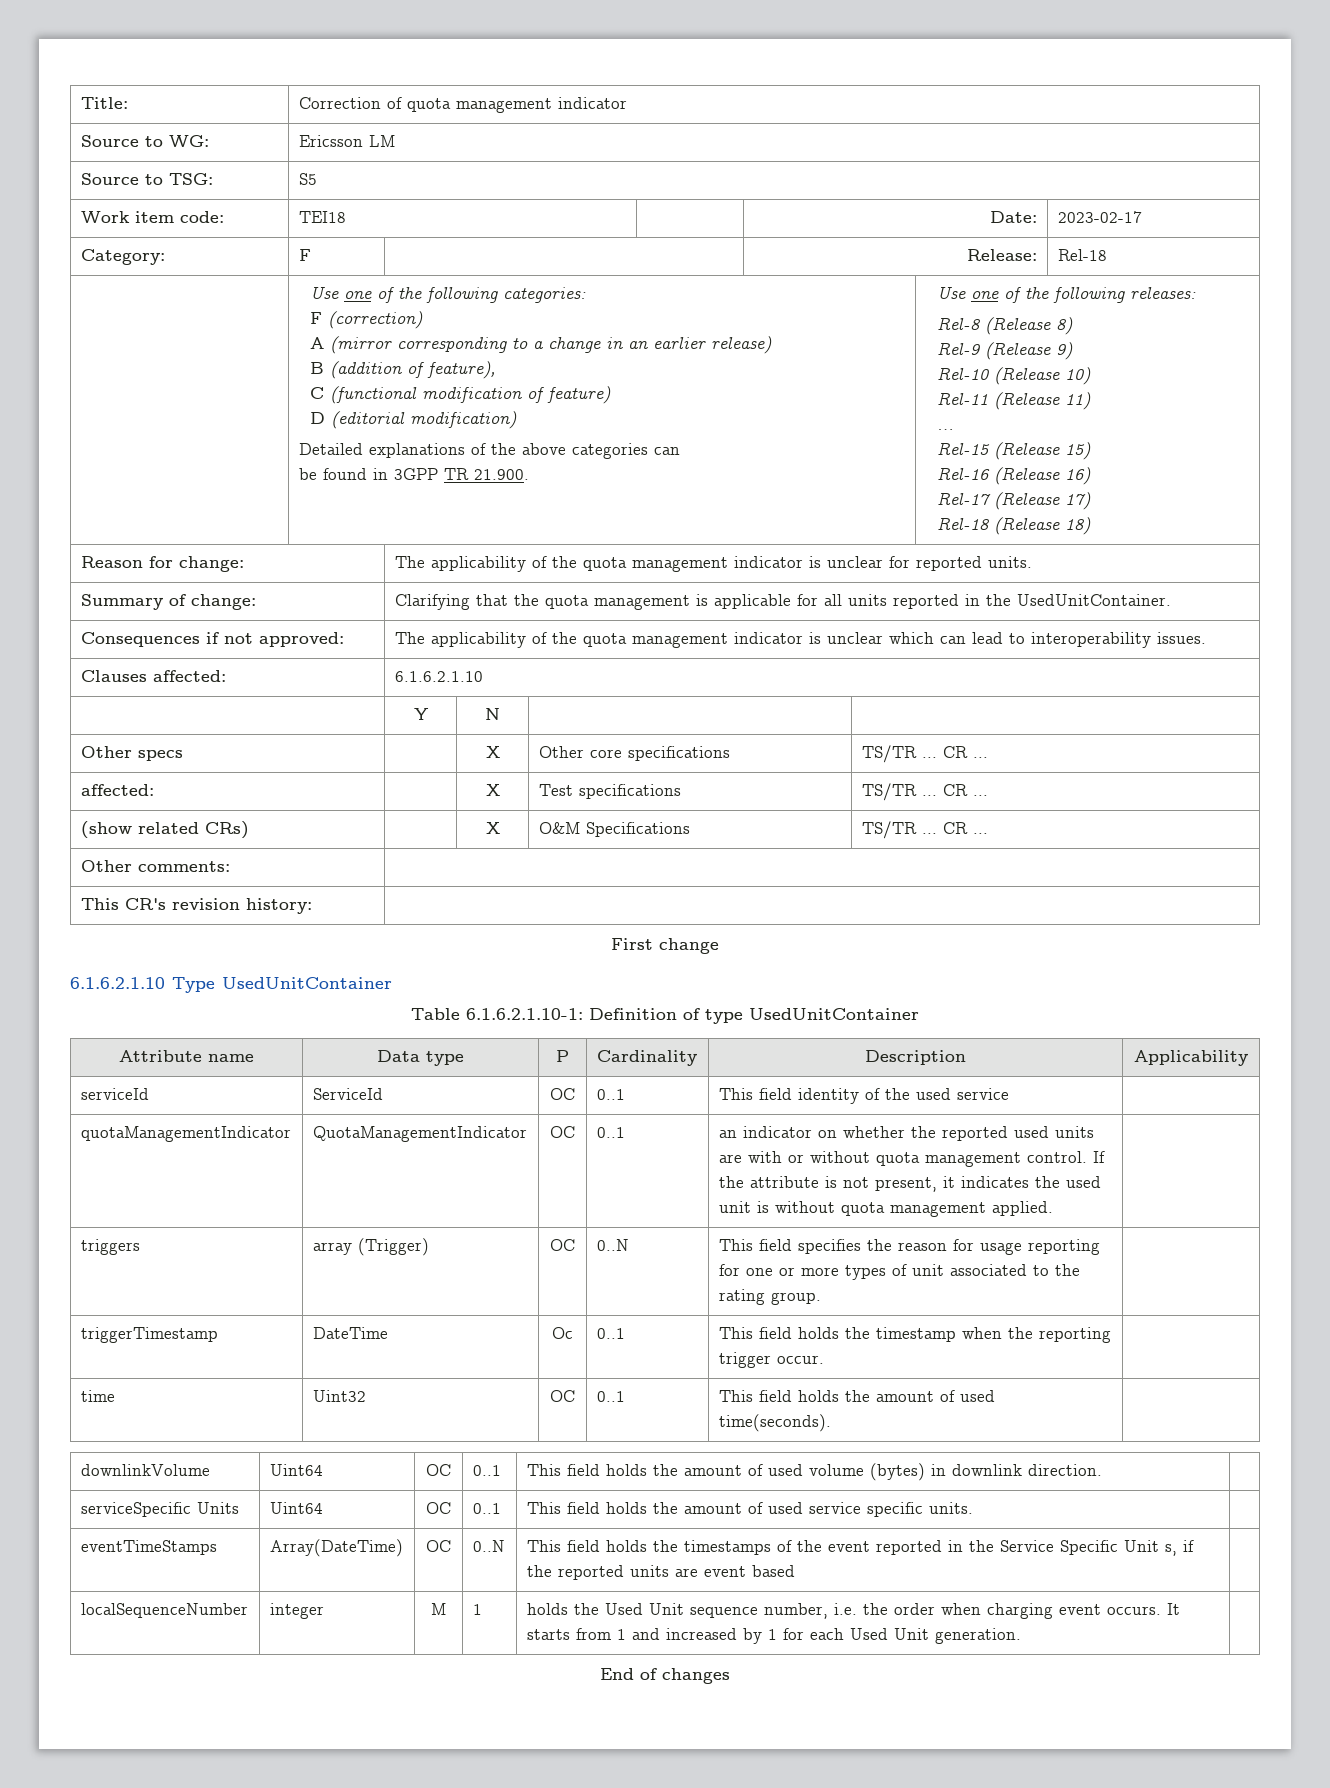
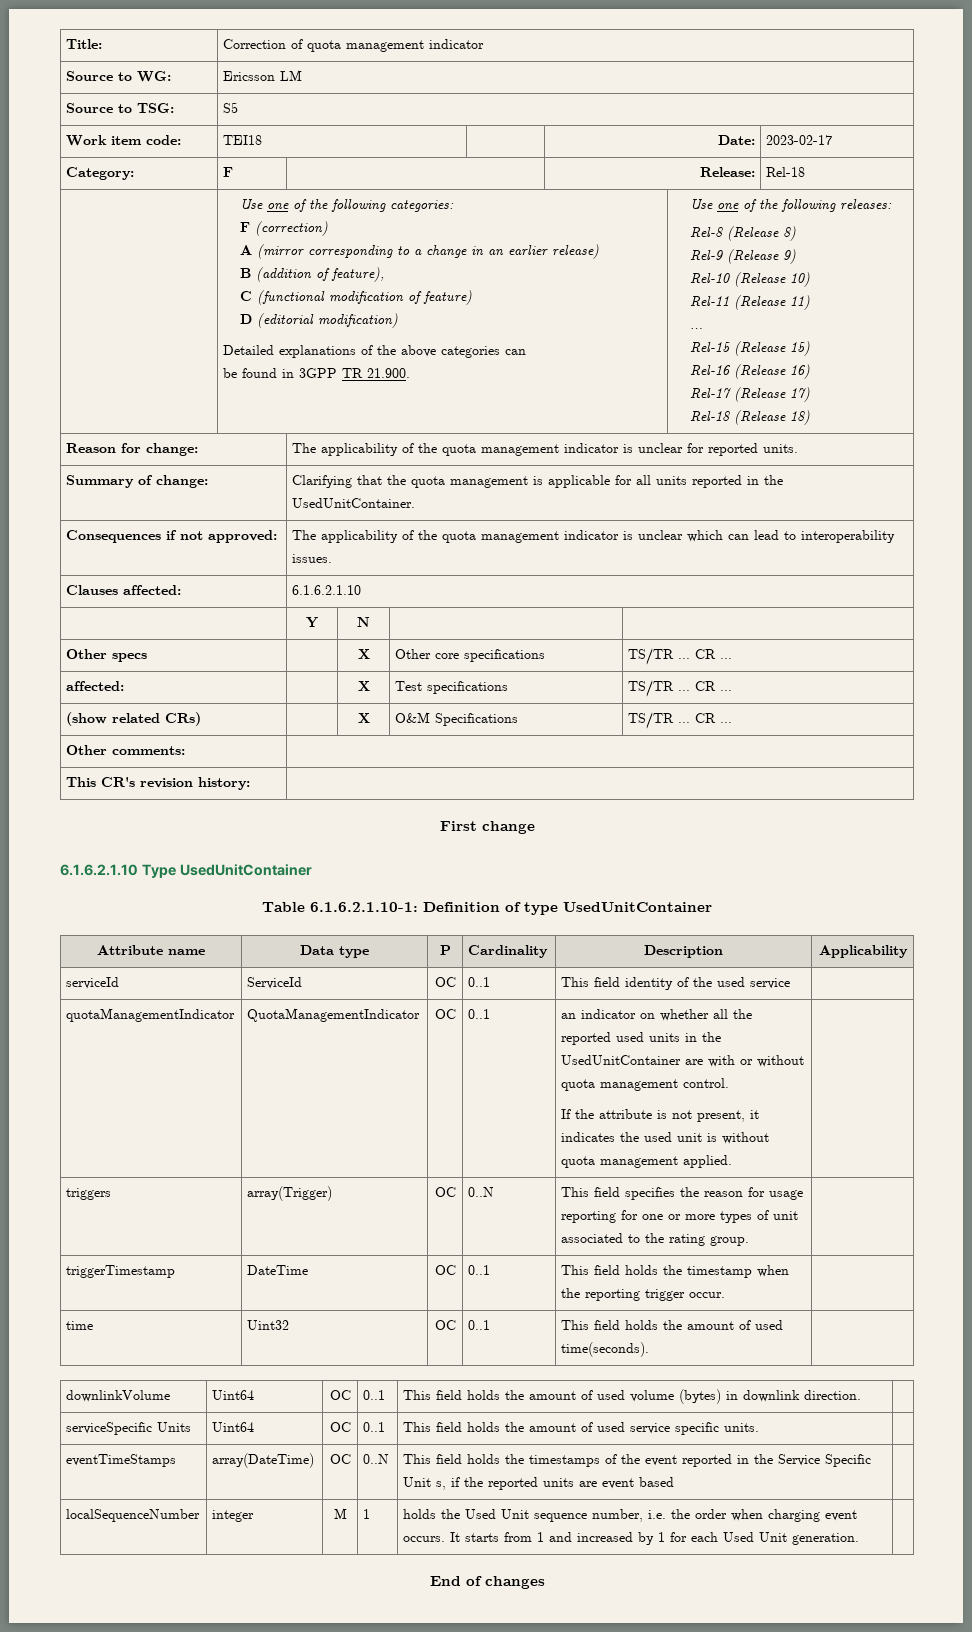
- quotaManagementIndicator | QuotaManagementIndicator | OC | 0..1 | an indicator on whether the reported used units are with or without quota management control. If the attribute is not present, it indicates the used unit is without quota management applied. |
+ quotaManagementIndicator | QuotaManagementIndicator | OC | 0..1 | an indicator on whether all the reported used units in the UsedUnitContainer are with or without quota management control.
+ If the attribute is not present, it indicates the used unit is without quota management applied. |
- triggers | array (Trigger) | OC | 0..N | This field specifies the reason for usage reporting for one or more types of unit associated to the rating group. |
+ triggers | array(Trigger) | OC | 0..N | This field specifies the reason for usage reporting for one or more types of unit associated to the rating group. |
- triggerTimestamp | DateTime | Oc | 0..1 | This field holds the timestamp when the reporting trigger occur. |
+ triggerTimestamp | DateTime | OC | 0..1 | This field holds the timestamp when the reporting trigger occur. |
- eventTimeStamps | Array(DateTime) | OC | 0..N | This field holds the timestamps of the event reported in the Service Specific Unit s, if the reported units are event based |
+ eventTimeStamps | array(DateTime) | OC | 0..N | This field holds the timestamps of the event reported in the Service Specific Unit s, if the reported units are event based |

